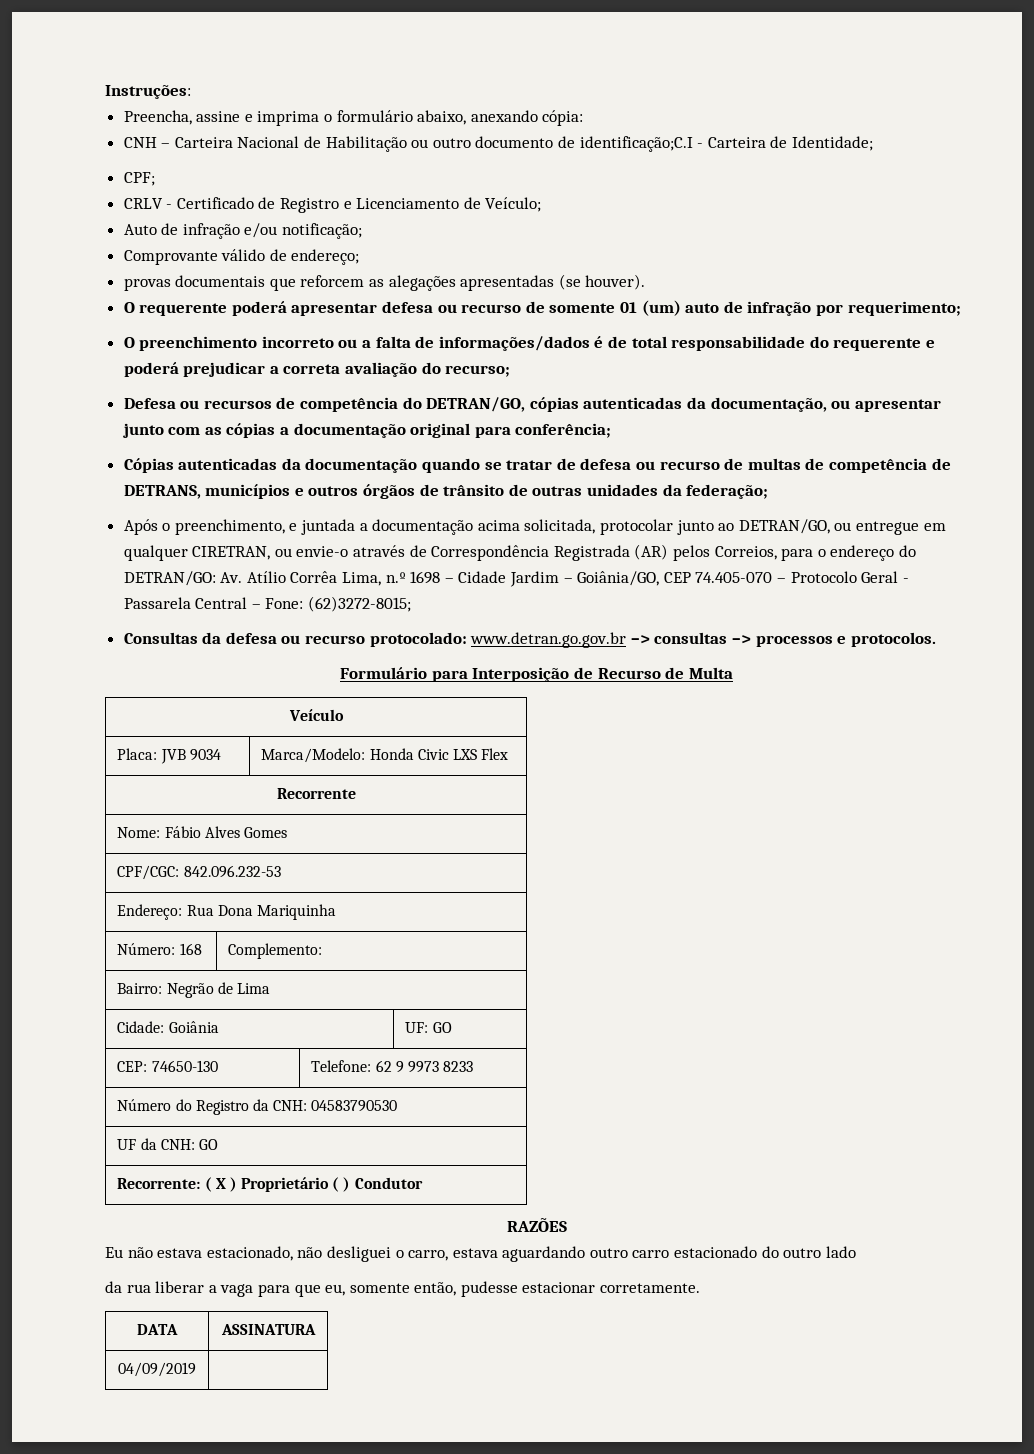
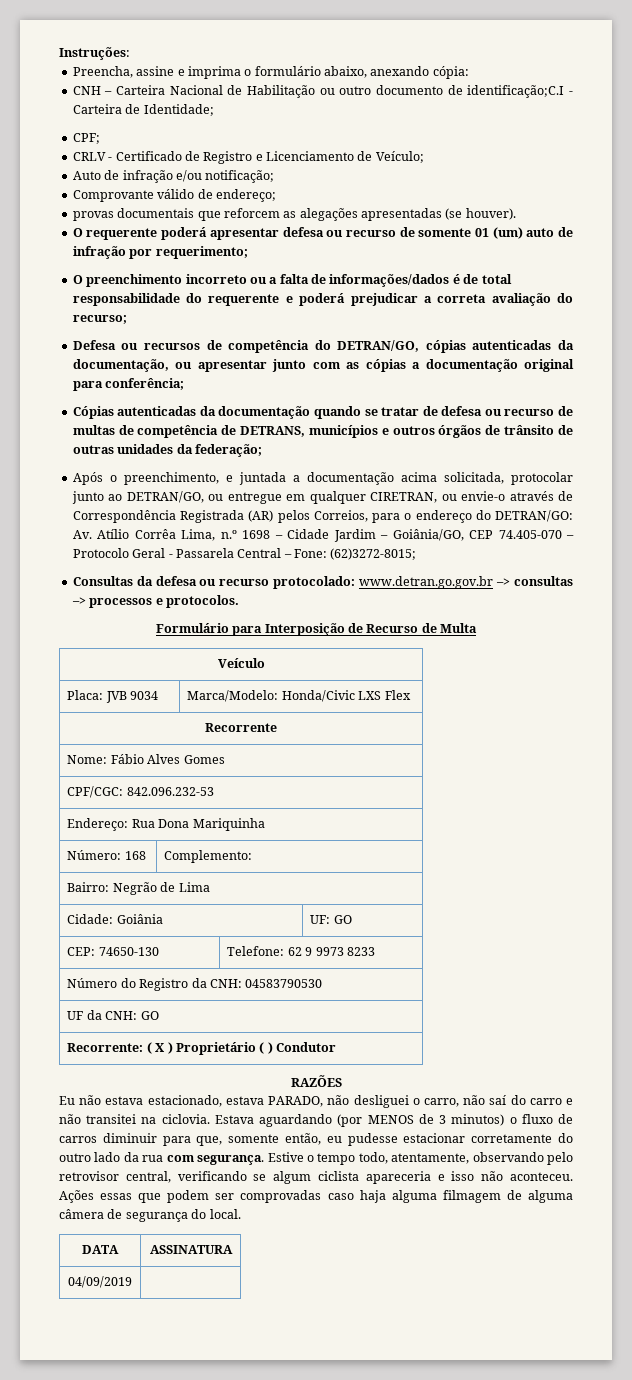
- Placa: JVB 9034 | Marca/Modelo: Honda Civic LXS Flex
+ Placa: JVB 9034 | Marca/Modelo: Honda/Civic LXS Flex
- Eu não estava estacionado, não desliguei o carro, estava aguardando outro carro estacionado do outro lado
- da rua liberar a vaga para que eu, somente então, pudesse estacionar corretamente.
+ Eu não estava estacionado, estava PARADO, não desliguei o carro, não saí do carro e não transitei na ciclovia. Estava aguardando (por MENOS de 3 minutos) o fluxo de carros diminuir para que, somente então, eu pudesse estacionar corretamente do outro lado da rua com segurança. Estive o tempo todo, atentamente, observando pelo retrovisor central, verificando se algum ciclista apareceria e isso não aconteceu. Ações essas que podem ser comprovadas caso haja alguma filmagem de alguma câmera de segurança do local.

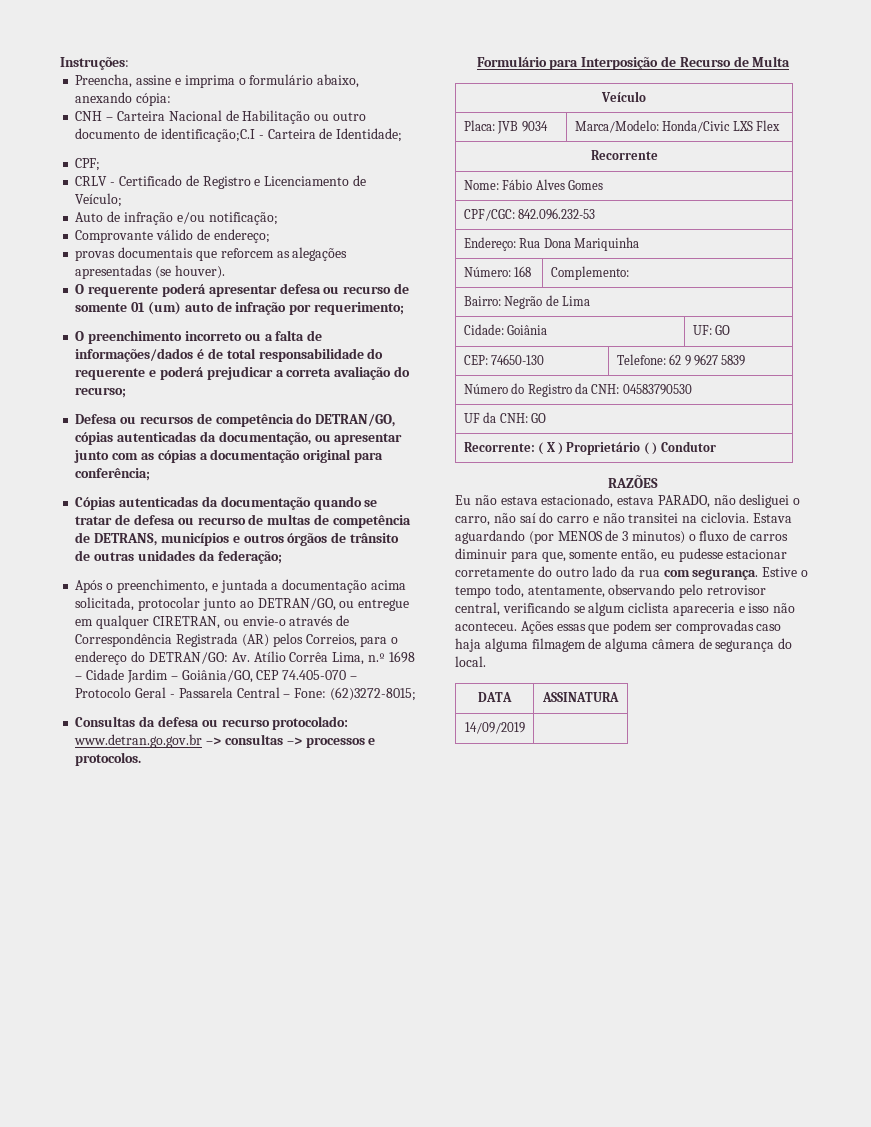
- CEP: 74650-130 | Telefone: 62 9 9973 8233
+ CEP: 74650-130 | Telefone: 62 9 9627 5839
- 04/09/2019 |
+ 14/09/2019 |

